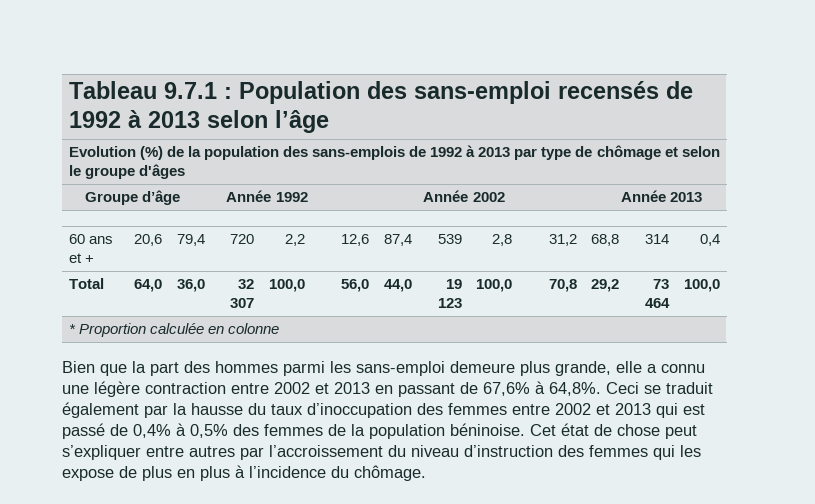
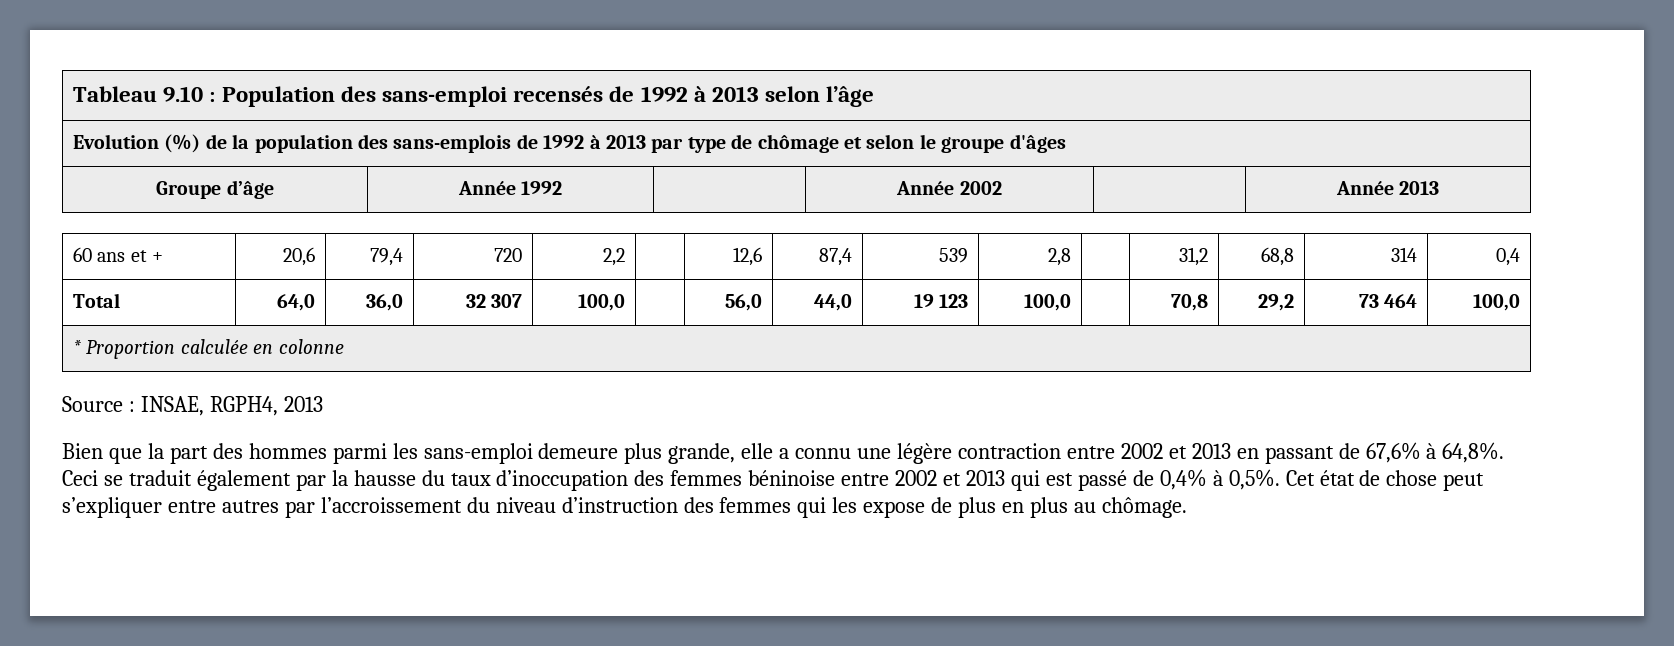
- Tableau 9.7.1 : Population des sans-emploi recensés de 1992 à 2013 selon l’âge
+ Tableau 9.10 : Population des sans-emploi recensés de 1992 à 2013 selon l’âge
+ Source : INSAE, RGPH4, 2013
- Ceci se traduit également par la hausse du taux d’inoccupation des femmes entre 2002 et 2013 qui est passé de 0,4% à 0,5% des femmes de la population béninoise.
+ Ceci se traduit également par la hausse du taux d’inoccupation des femmes béninoise entre 2002 et 2013 qui est passé de 0,4% à 0,5%.
- Cet état de chose peut s’expliquer entre autres par l’accroissement du niveau d’instruction des femmes qui les expose de plus en plus à l’incidence du chômage.
+ Cet état de chose peut s’expliquer entre autres par l’accroissement du niveau d’instruction des femmes qui les expose de plus en plus au chômage.

